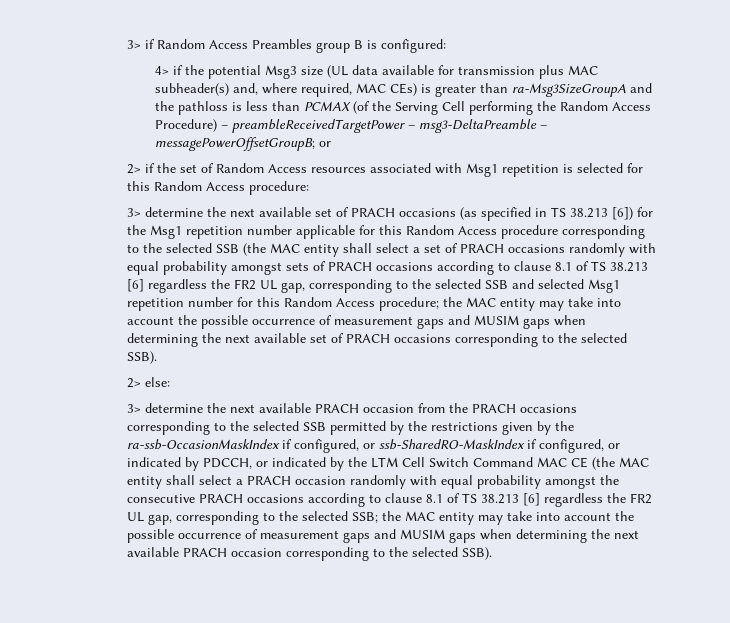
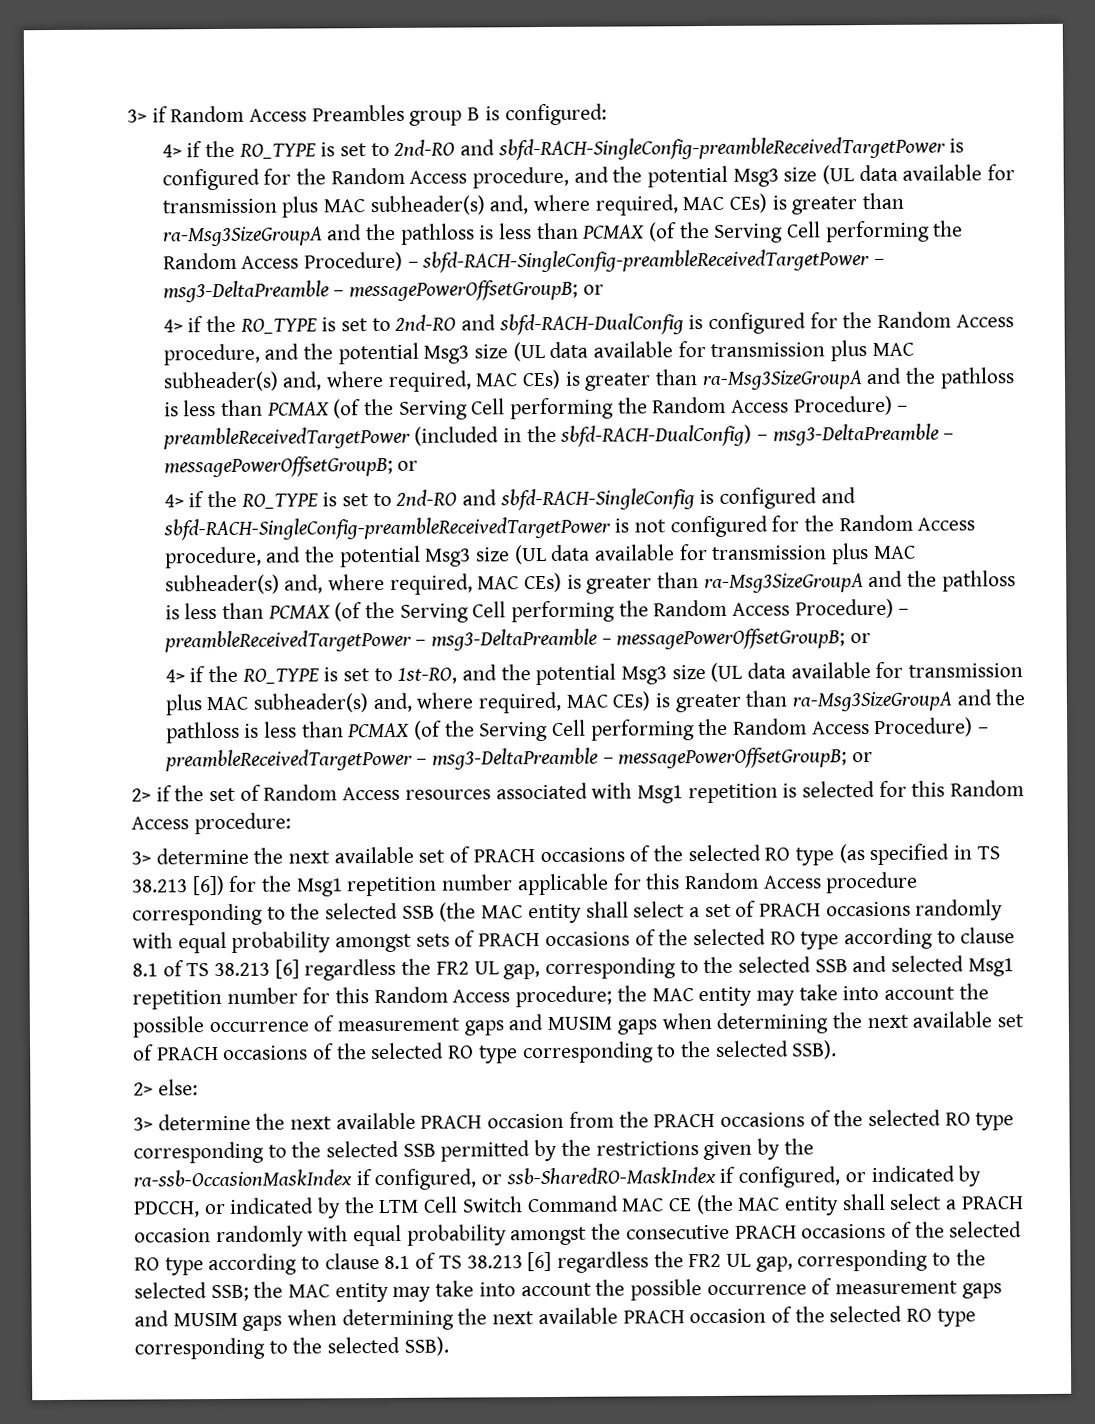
- 4> if the potential Msg3 size (UL data available for transmission plus MAC subheader(s) and, where required, MAC CEs) is greater than ra-Msg3SizeGroupA and the pathloss is less than PCMAX (of the Serving Cell performing the Random Access Procedure) – preambleReceivedTargetPower – msg3-DeltaPreamble – messagePowerOffsetGroupB; or
+ 4> if the RO_TYPE is set to 2nd-RO and sbfd-RACH-SingleConfig-preambleReceivedTargetPower is configured for the Random Access procedure, and the potential Msg3 size (UL data available for transmission plus MAC subheader(s) and, where required, MAC CEs) is greater than ra-Msg3SizeGroupA and the pathloss is less than PCMAX (of the Serving Cell performing the Random Access Procedure) – sbfd-RACH-SingleConfig-preambleReceivedTargetPower – msg3-DeltaPreamble – messagePowerOffsetGroupB; or
+ 4> if the RO_TYPE is set to 2nd-RO and sbfd-RACH-DualConfig is configured for the Random Access procedure, and the potential Msg3 size (UL data available for transmission plus MAC subheader(s) and, where required, MAC CEs) is greater than ra-Msg3SizeGroupA and the pathloss is less than PCMAX (of the Serving Cell performing the Random Access Procedure) – preambleReceivedTargetPower (included in the sbfd-RACH-DualConfig) – msg3-DeltaPreamble – messagePowerOffsetGroupB; or
+ 4> if the RO_TYPE is set to 2nd-RO and sbfd-RACH-SingleConfig is configured and sbfd-RACH-SingleConfig-preambleReceivedTargetPower is not configured for the Random Access procedure, and the potential Msg3 size (UL data available for transmission plus MAC subheader(s) and, where required, MAC CEs) is greater than ra-Msg3SizeGroupA and the pathloss is less than PCMAX (of the Serving Cell performing the Random Access Procedure) – preambleReceivedTargetPower – msg3-DeltaPreamble – messagePowerOffsetGroupB; or
+ 4> if the RO_TYPE is set to 1st-RO, and the potential Msg3 size (UL data available for transmission plus MAC subheader(s) and, where required, MAC CEs) is greater than ra-Msg3SizeGroupA and the pathloss is less than PCMAX (of the Serving Cell performing the Random Access Procedure) – preambleReceivedTargetPower – msg3-DeltaPreamble – messagePowerOffsetGroupB; or
- 3> determine the next available set of PRACH occasions (as specified in TS 38.213 [6]) for the Msg1 repetition number applicable for this Random Access procedure corresponding to the selected SSB (the MAC entity shall select a set of PRACH occasions randomly with equal probability amongst sets of PRACH occasions according to clause 8.1 of TS 38.213 [6] regardless the FR2 UL gap, corresponding to the selected SSB and selected Msg1 repetition number for this Random Access procedure;
+ 3> determine the next available set of PRACH occasions of the selected RO type (as specified in TS 38.213 [6]) for the Msg1 repetition number applicable for this Random Access procedure corresponding to the selected SSB (the MAC entity shall select a set of PRACH occasions randomly with equal probability amongst sets of PRACH occasions of the selected RO type according to clause 8.1 of TS 38.213 [6] regardless the FR2 UL gap, corresponding to the selected SSB and selected Msg1 repetition number for this Random Access procedure;
- the MAC entity may take into account the possible occurrence of measurement gaps and MUSIM gaps when determining the next available set of PRACH occasions corresponding to the selected SSB).
+ the MAC entity may take into account the possible occurrence of measurement gaps and MUSIM gaps when determining the next available set of PRACH occasions of the selected RO type corresponding to the selected SSB).
- 3> determine the next available PRACH occasion from the PRACH occasions corresponding to the selected SSB permitted by the restrictions given by the ra-ssb-OccasionMaskIndex if configured, or ssb-SharedRO-MaskIndex if configured, or indicated by PDCCH, or indicated by the LTM Cell Switch Command MAC CE (the MAC entity shall select a PRACH occasion randomly with equal probability amongst the consecutive PRACH occasions according to clause 8.1 of TS 38.213 [6] regardless the FR2 UL gap, corresponding to the selected SSB;
+ 3> determine the next available PRACH occasion from the PRACH occasions of the selected RO type corresponding to the selected SSB permitted by the restrictions given by the ra-ssb-OccasionMaskIndex if configured, or ssb-SharedRO-MaskIndex if configured, or indicated by PDCCH, or indicated by the LTM Cell Switch Command MAC CE (the MAC entity shall select a PRACH occasion randomly with equal probability amongst the consecutive PRACH occasions of the selected RO type according to clause 8.1 of TS 38.213 [6] regardless the FR2 UL gap, corresponding to the selected SSB;
- the MAC entity may take into account the possible occurrence of measurement gaps and MUSIM gaps when determining the next available PRACH occasion corresponding to the selected SSB).
+ the MAC entity may take into account the possible occurrence of measurement gaps and MUSIM gaps when determining the next available PRACH occasion of the selected RO type corresponding to the selected SSB).

